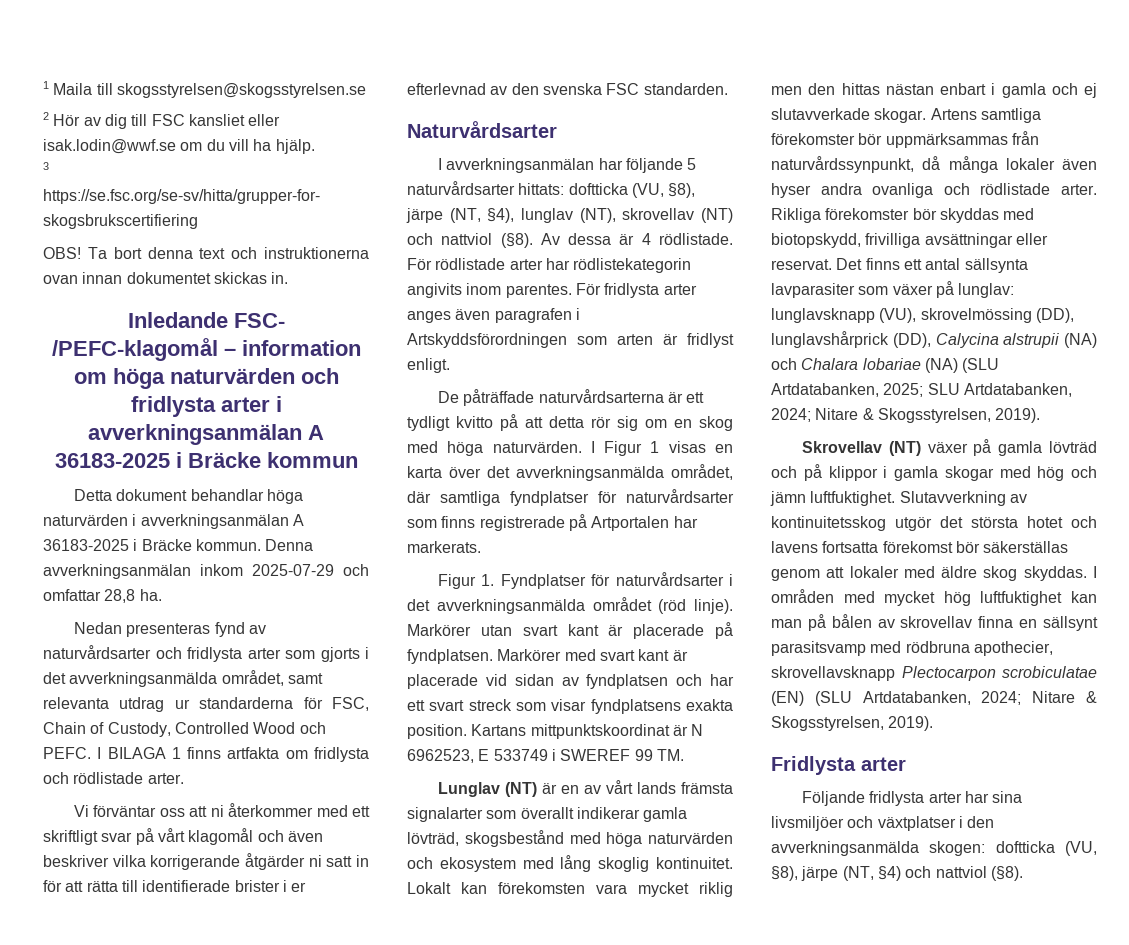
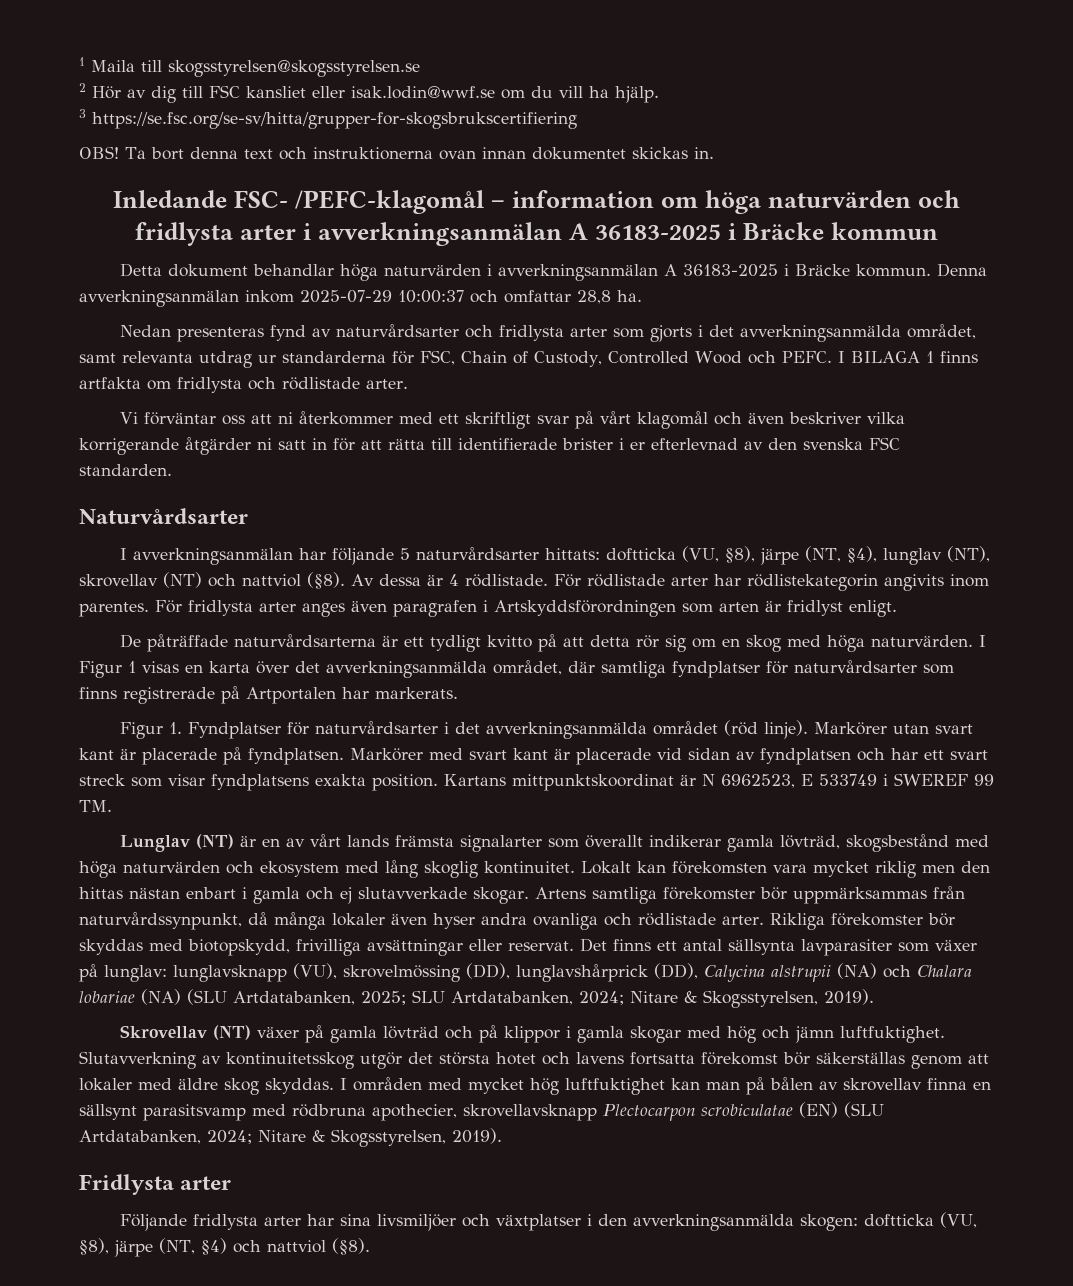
- Denna avverkningsanmälan inkom 2025-07-29 och omfattar 28,8 ha.
+ Denna avverkningsanmälan inkom 2025-07-29 10:00:37 och omfattar 28,8 ha.

